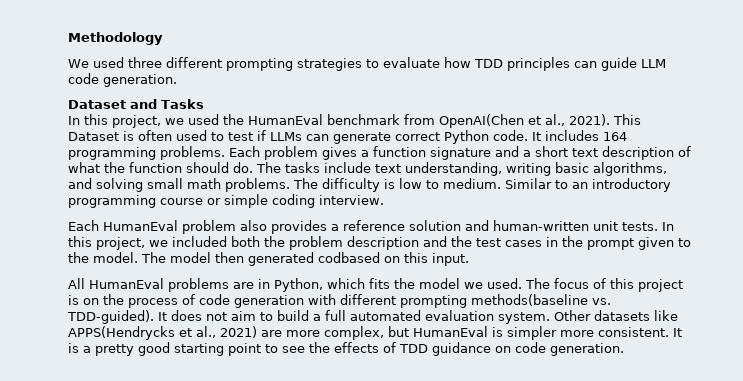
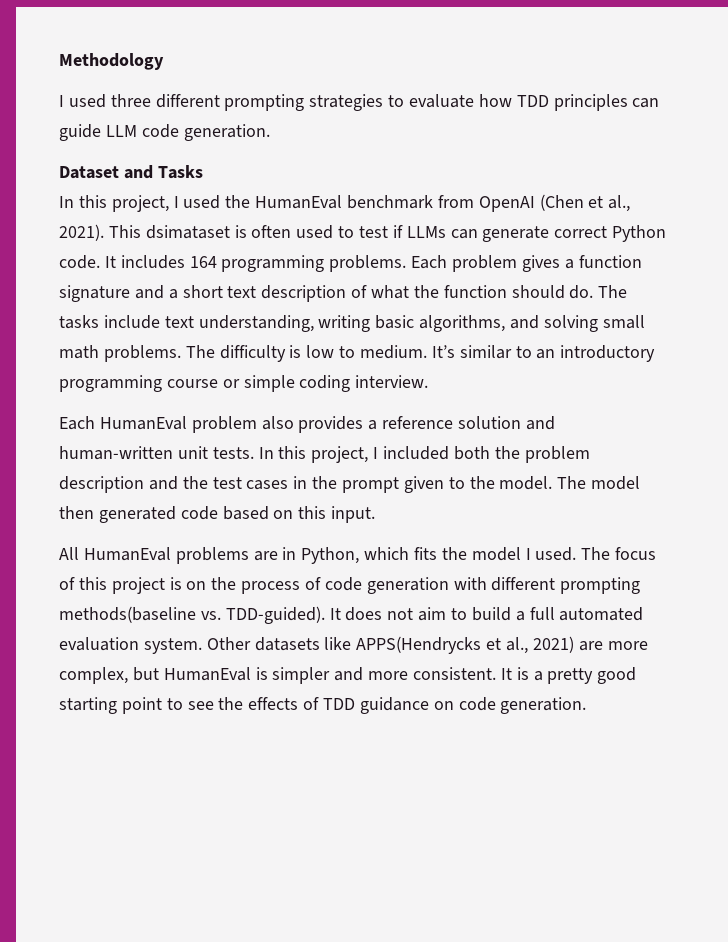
- We used three different prompting strategies to evaluate how TDD principles can guide LLM code generation.
+ I used three different prompting strategies to evaluate how TDD principles can guide LLM code generation.
- In this project, we used the HumanEval benchmark from OpenAI(Chen et al., 2021).
+ In this project, I used the HumanEval benchmark from OpenAI (Chen et al., 2021).
- This Dataset is often used to test if LLMs can generate correct Python code.
+ This dsimataset is often used to test if LLMs can generate correct Python code.
- Similar to an introductory programming course or simple coding interview.
+ It’s similar to an introductory programming course or simple coding interview.
- In this project, we included both the problem description and the test cases in the prompt given to the model.
+ In this project, I included both the problem description and the test cases in the prompt given to the model.
- The model then generated codbased on this input.
+ The model then generated code based on this input.
- All HumanEval problems are in Python, which fits the model we used.
+ All HumanEval problems are in Python, which fits the model I used.
- Other datasets like APPS(Hendrycks et al., 2021) are more complex, but HumanEval is simpler more consistent.
+ Other datasets like APPS(Hendrycks et al., 2021) are more complex, but HumanEval is simpler and more consistent.

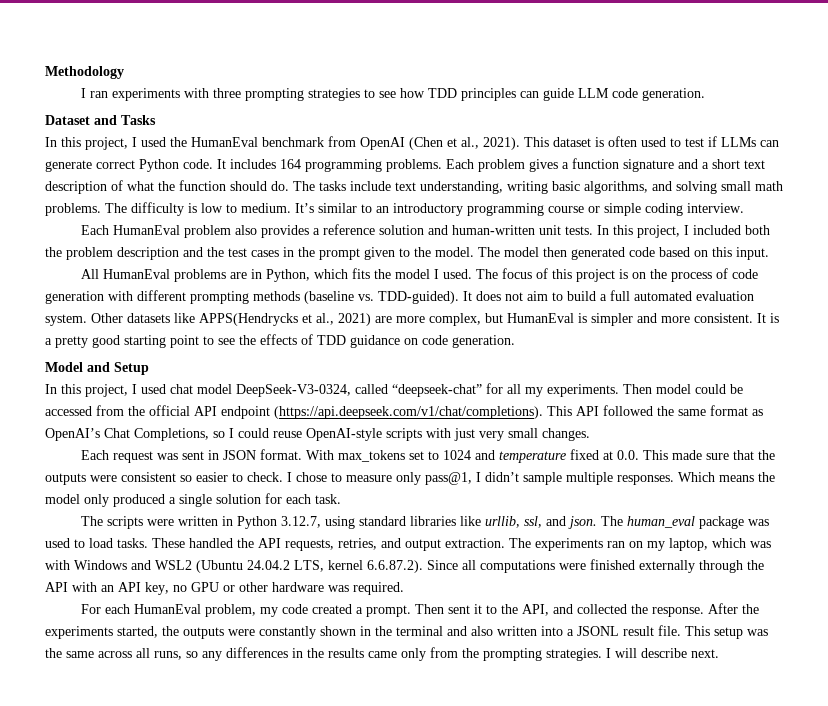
- I used three different prompting strategies to evaluate how TDD principles can guide LLM code generation.
+ I ran experiments with three prompting strategies to see how TDD principles can guide LLM code generation.
- This dsimataset is often used to test if LLMs can generate correct Python code.
+ This dataset is often used to test if LLMs can generate correct Python code.
- The focus of this project is on the process of code generation with different prompting methods(baseline vs. TDD-guided).
+ The focus of this project is on the process of code generation with different prompting methods (baseline vs. TDD-guided).
+ Model and Setup
+ In this project, I used chat model DeepSeek-V3-0324, called “deepseek-chat” for all my experiments. Then model could be accessed from the official API endpoint (https://api.deepseek.com/v1/chat/completions). This API followed the same format as OpenAI’s Chat Completions, so I could reuse OpenAI-style scripts with just very small changes.
+ Each request was sent in JSON format. With max_tokens set to 1024 and temperature fixed at 0.0. This made sure that the outputs were consistent so easier to check. I chose to measure only pass@1, I didn’t sample multiple responses. Which means the model only produced a single solution for each task.
+ The scripts were written in Python 3.12.7, using standard libraries like urllib, ssl, and json. The human_eval package was used to load tasks. These handled the API requests, retries, and output extraction. The experiments ran on my laptop, which was with Windows and WSL2 (Ubuntu 24.04.2 LTS, kernel 6.6.87.2). Since all computations were finished externally through the API with an API key, no GPU or other hardware was required.
+ For each HumanEval problem, my code created a prompt. Then sent it to the API, and collected the response. After the experiments started, the outputs were constantly shown in the terminal and also written into a JSONL result file. This setup was the same across all runs, so any differences in the results came only from the prompting strategies. I will describe next.

